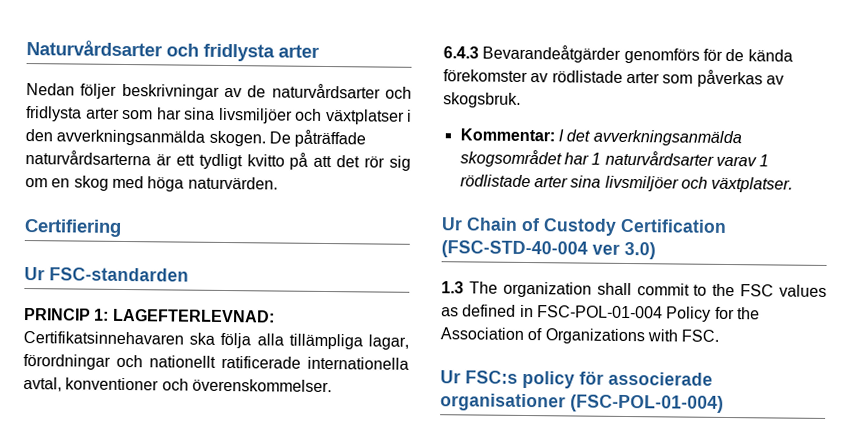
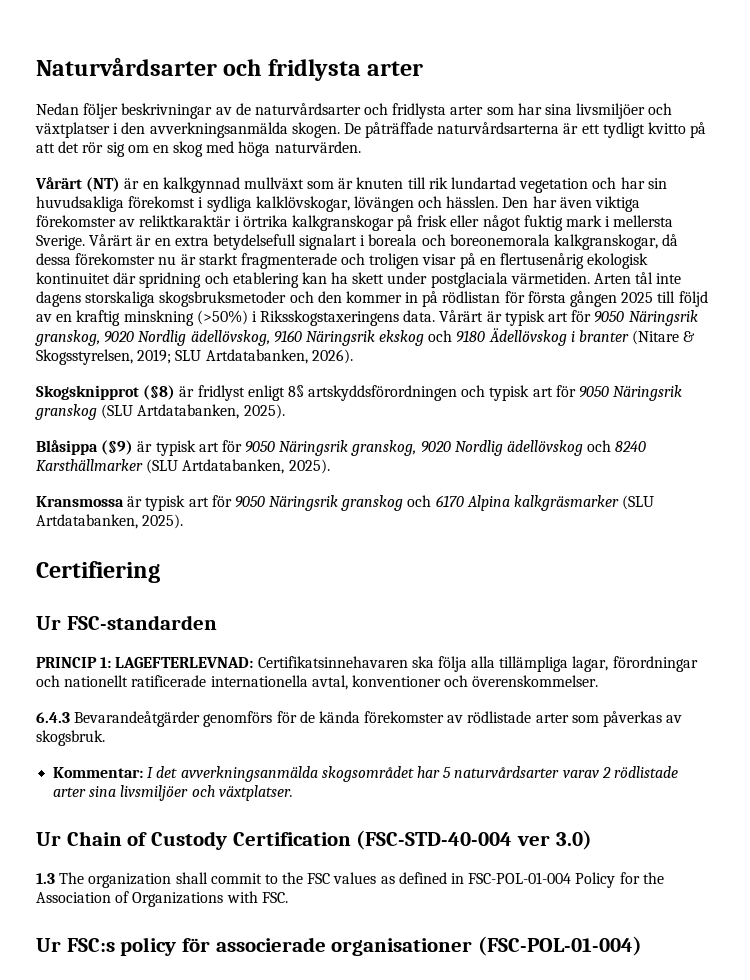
+ Vårärt (NT) är en kalkgynnad mullväxt som är knuten till rik lundartad vegetation och har sin huvudsakliga förekomst i sydliga kalklövskogar, lövängen och hässlen. Den har även viktiga förekomster av reliktkaraktär i örtrika kalkgranskogar på frisk eller något fuktig mark i mellersta Sverige. Vårärt är en extra betydelsefull signalart i boreala och boreonemorala kalkgranskogar, då dessa förekomster nu är starkt fragmenterade och troligen visar på en flertusenårig ekologisk kontinuitet där spridning och etablering kan ha skett under postglaciala värmetiden. Arten tål inte dagens storskaliga skogsbruksmetoder och den kommer in på rödlistan för första gången 2025 till följd av en kraftig minskning (>50%) i Riksskogstaxeringens data. Vårärt är typisk art för 9050 Näringsrik granskog, 9020 Nordlig ädellövskog, 9160 Näringsrik ekskog och 9180 Ädellövskog i branter (Nitare & Skogsstyrelsen, 2019; SLU Artdatabanken, 2026).
+ Skogsknipprot (§8) är fridlyst enligt 8§ artskyddsförordningen och typisk art för 9050 Näringsrik granskog (SLU Artdatabanken, 2025).
+ Blåsippa (§9) är typisk art för 9050 Näringsrik granskog, 9020 Nordlig ädellövskog och 8240 Karsthällmarker (SLU Artdatabanken, 2025).
+ Kransmossa är typisk art för 9050 Näringsrik granskog och 6170 Alpina kalkgräsmarker (SLU Artdatabanken, 2025).
- Kommentar: I det avverkningsanmälda skogsområdet har 1 naturvårdsarter varav 1 rödlistade arter sina livsmiljöer och växtplatser.
+ Kommentar: I det avverkningsanmälda skogsområdet har 5 naturvårdsarter varav 2 rödlistade arter sina livsmiljöer och växtplatser.

